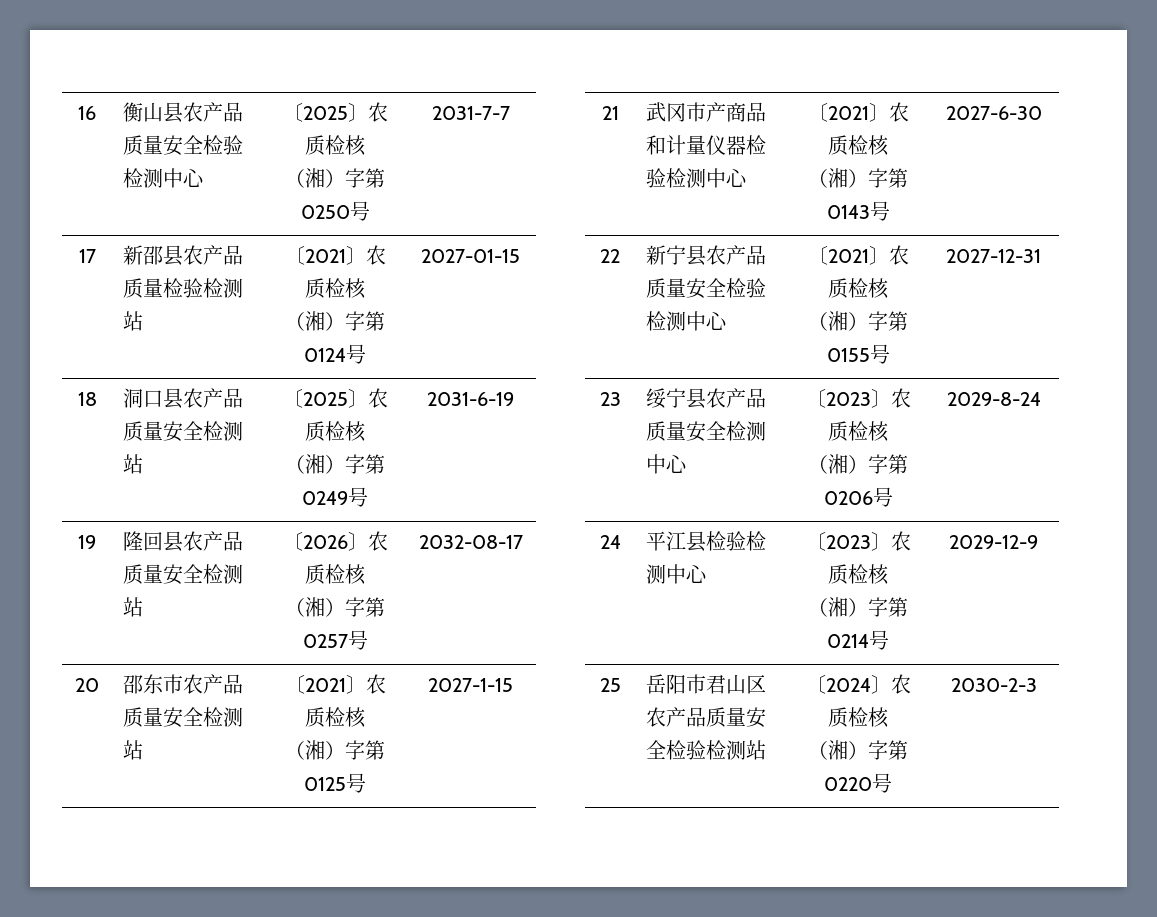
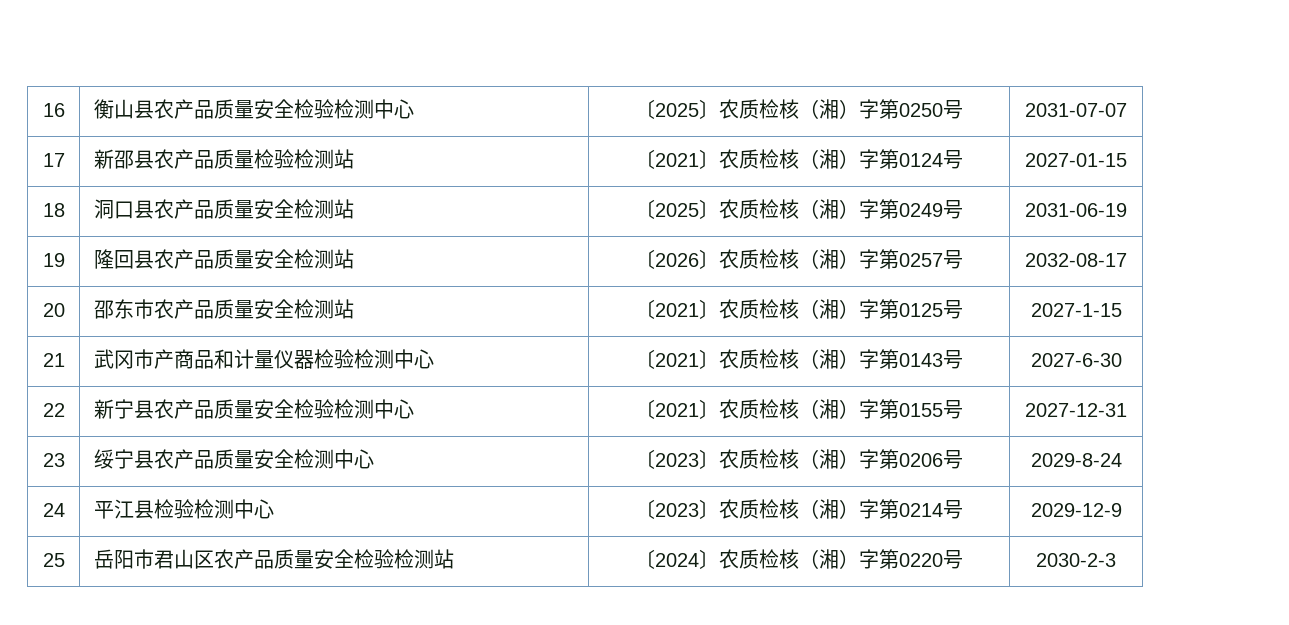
- 16 | 衡山县农产品质量安全检验检测中心 | 〔2025〕农质检核（湘）字第0250号 | 2031-7-7
+ 16 | 衡山县农产品质量安全检验检测中心 | 〔2025〕农质检核（湘）字第0250号 | 2031-07-07
- 18 | 洞口县农产品质量安全检测站 | 〔2025〕农质检核（湘）字第0249号 | 2031-6-19
+ 18 | 洞口县农产品质量安全检测站 | 〔2025〕农质检核（湘）字第0249号 | 2031-06-19

